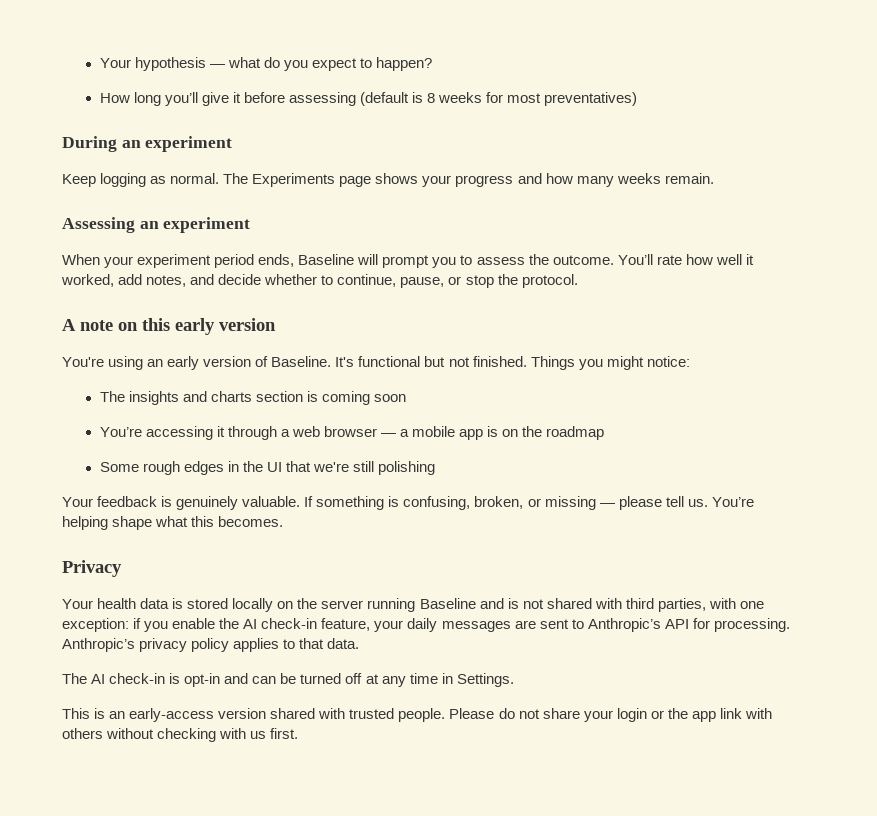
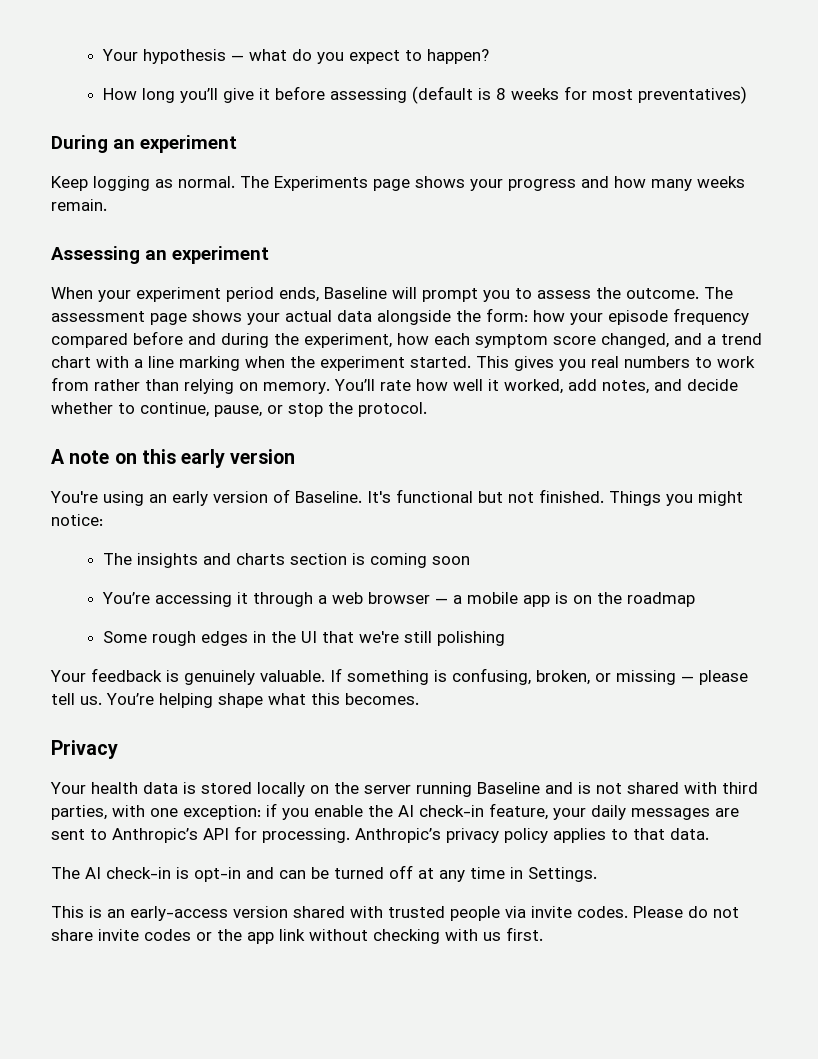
+ The assessment page shows your actual data alongside the form: how your episode frequency compared before and during the experiment, how each symptom score changed, and a trend chart with a line marking when the experiment started. This gives you real numbers to work from rather than relying on memory.
- This is an early-access version shared with trusted people.
+ This is an early-access version shared with trusted people via invite codes.
- Please do not share your login or the app link with others without checking with us first.
+ Please do not share invite codes or the app link without checking with us first.

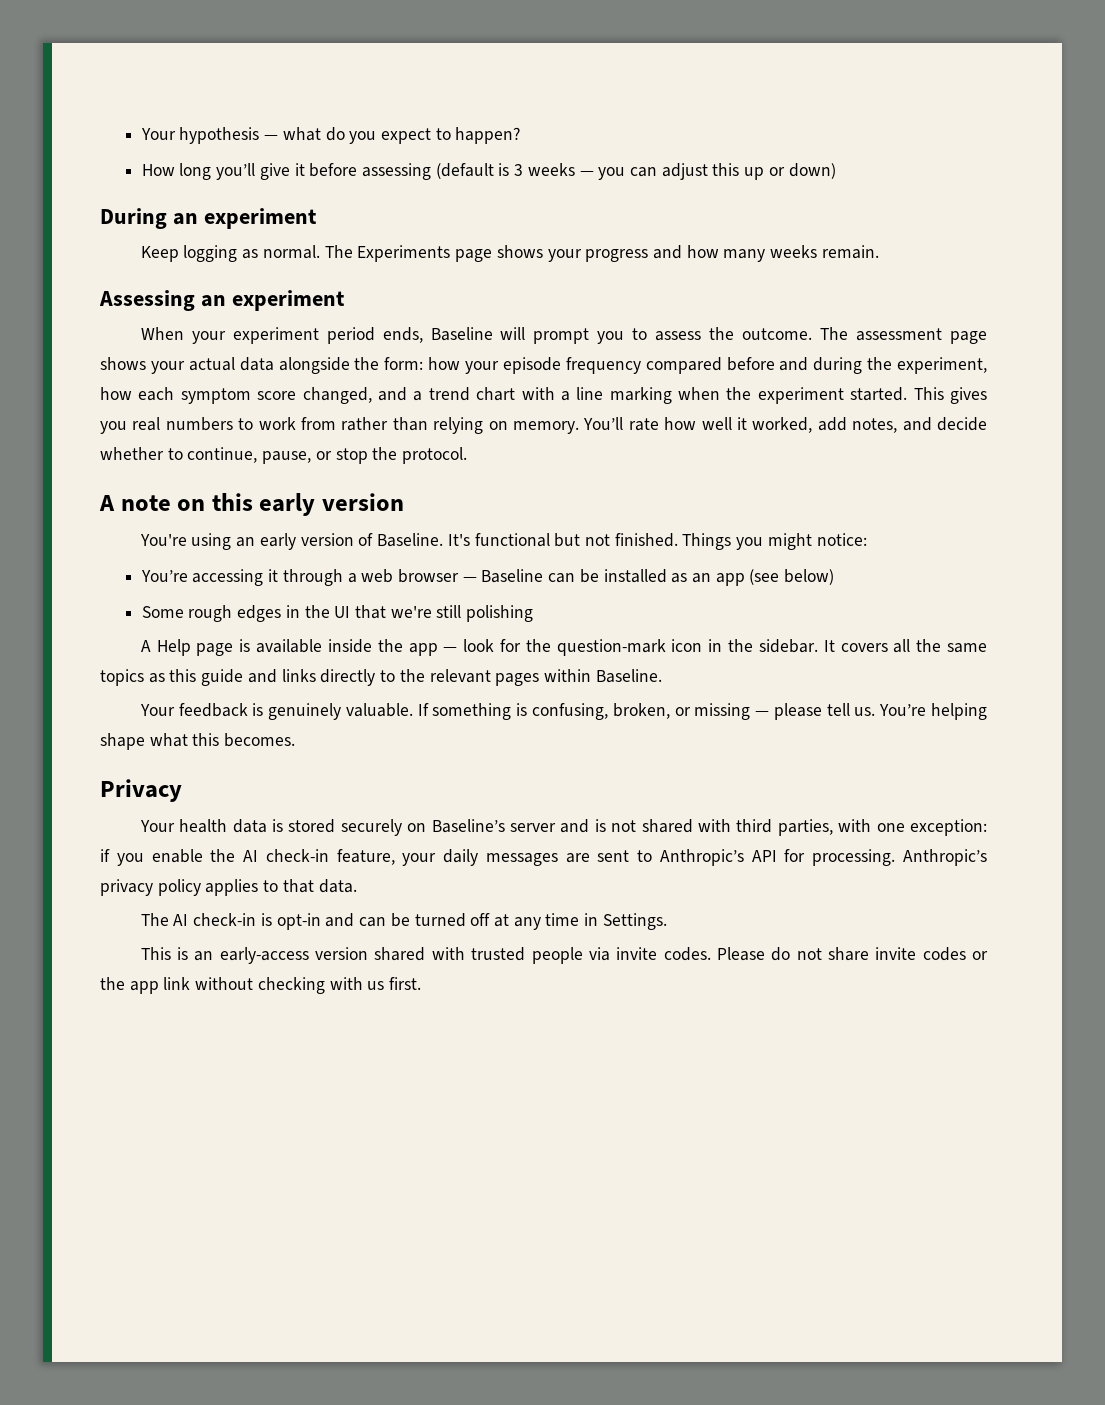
- How long you’ll give it before assessing (default is 8 weeks for most preventatives)
+ How long you’ll give it before assessing (default is 3 weeks — you can adjust this up or down)
- The insights and charts section is coming soon
- You’re accessing it through a web browser — a mobile app is on the roadmap
+ You’re accessing it through a web browser — Baseline can be installed as an app (see below)
+ A Help page is available inside the app — look for the question-mark icon in the sidebar. It covers all the same topics as this guide and links directly to the relevant pages within Baseline.
- Your health data is stored locally on the server running Baseline and is not shared with third parties, with one exception: if you enable the AI check-in feature, your daily messages are sent to Anthropic’s API for processing.
+ Your health data is stored securely on Baseline’s server and is not shared with third parties, with one exception: if you enable the AI check-in feature, your daily messages are sent to Anthropic’s API for processing.

